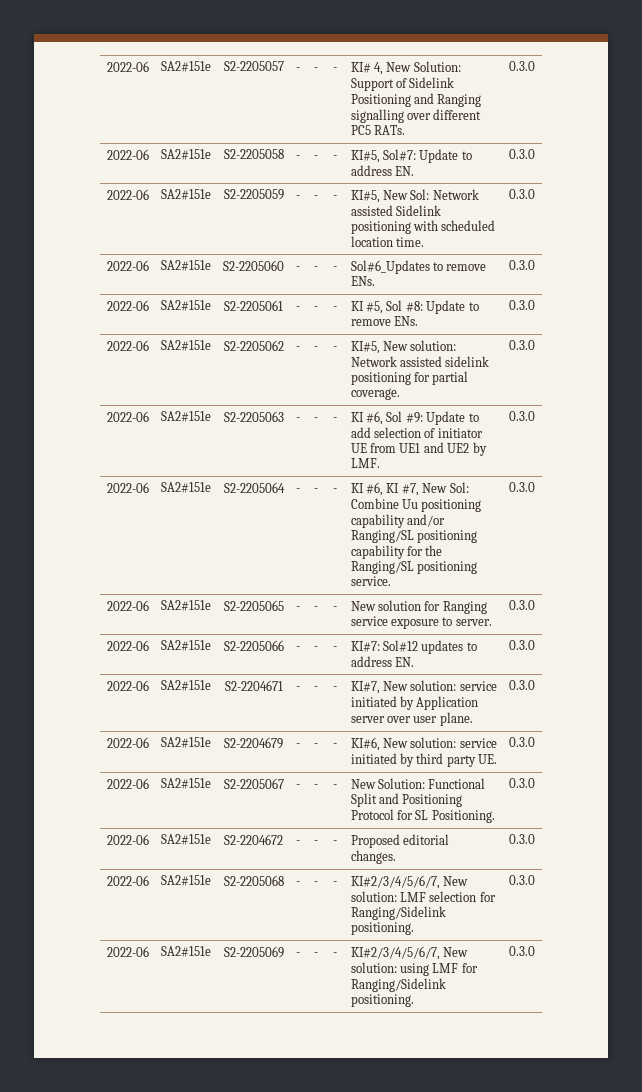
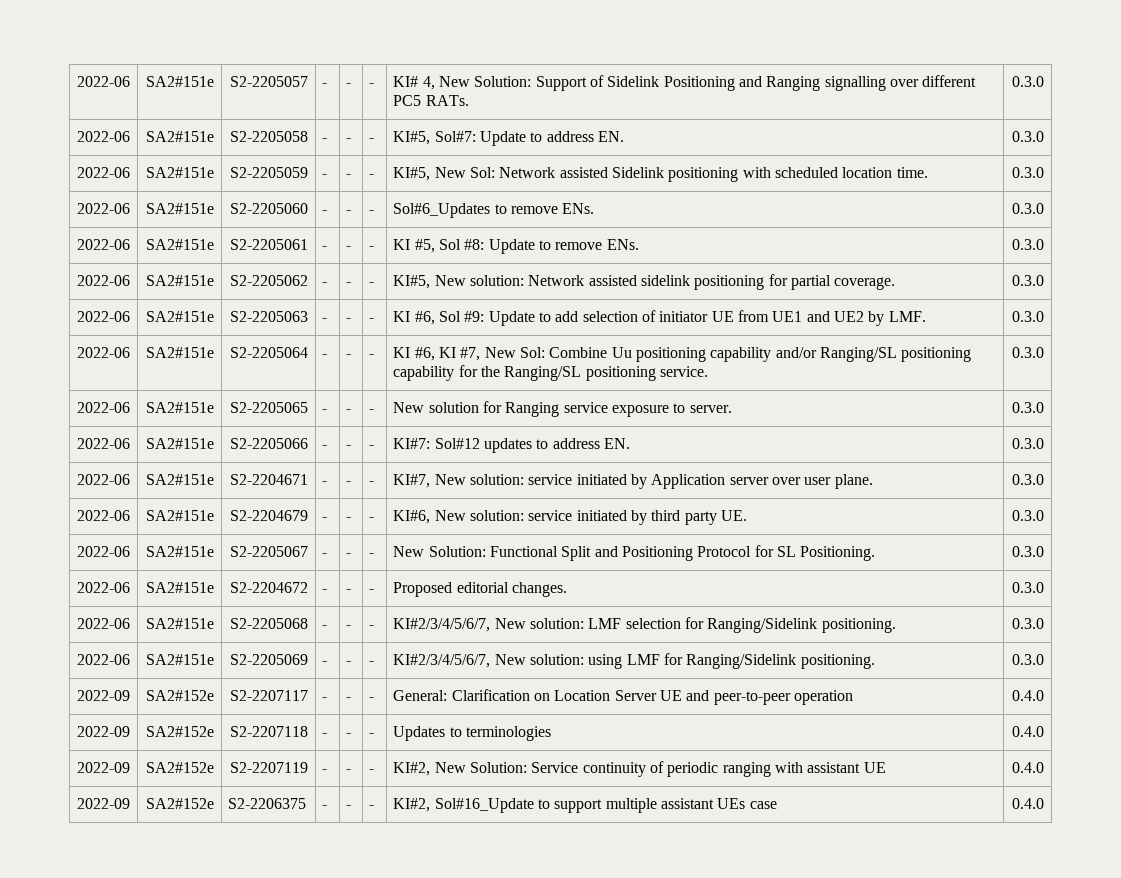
+ 2022-09 | SA2#152e | S2-2207117 | - | - | - | General: Clarification on Location Server UE and peer-to-peer operation | 0.4.0
+ 2022-09 | SA2#152e | S2-2207118 | - | - | - | Updates to terminologies | 0.4.0
+ 2022-09 | SA2#152e | S2-2207119 | - | - | - | KI#2, New Solution: Service continuity of periodic ranging with assistant UE | 0.4.0
+ 2022-09 | SA2#152e | S2-2206375 | - | - | - | KI#2, Sol#16_Update to support multiple assistant UEs case | 0.4.0

